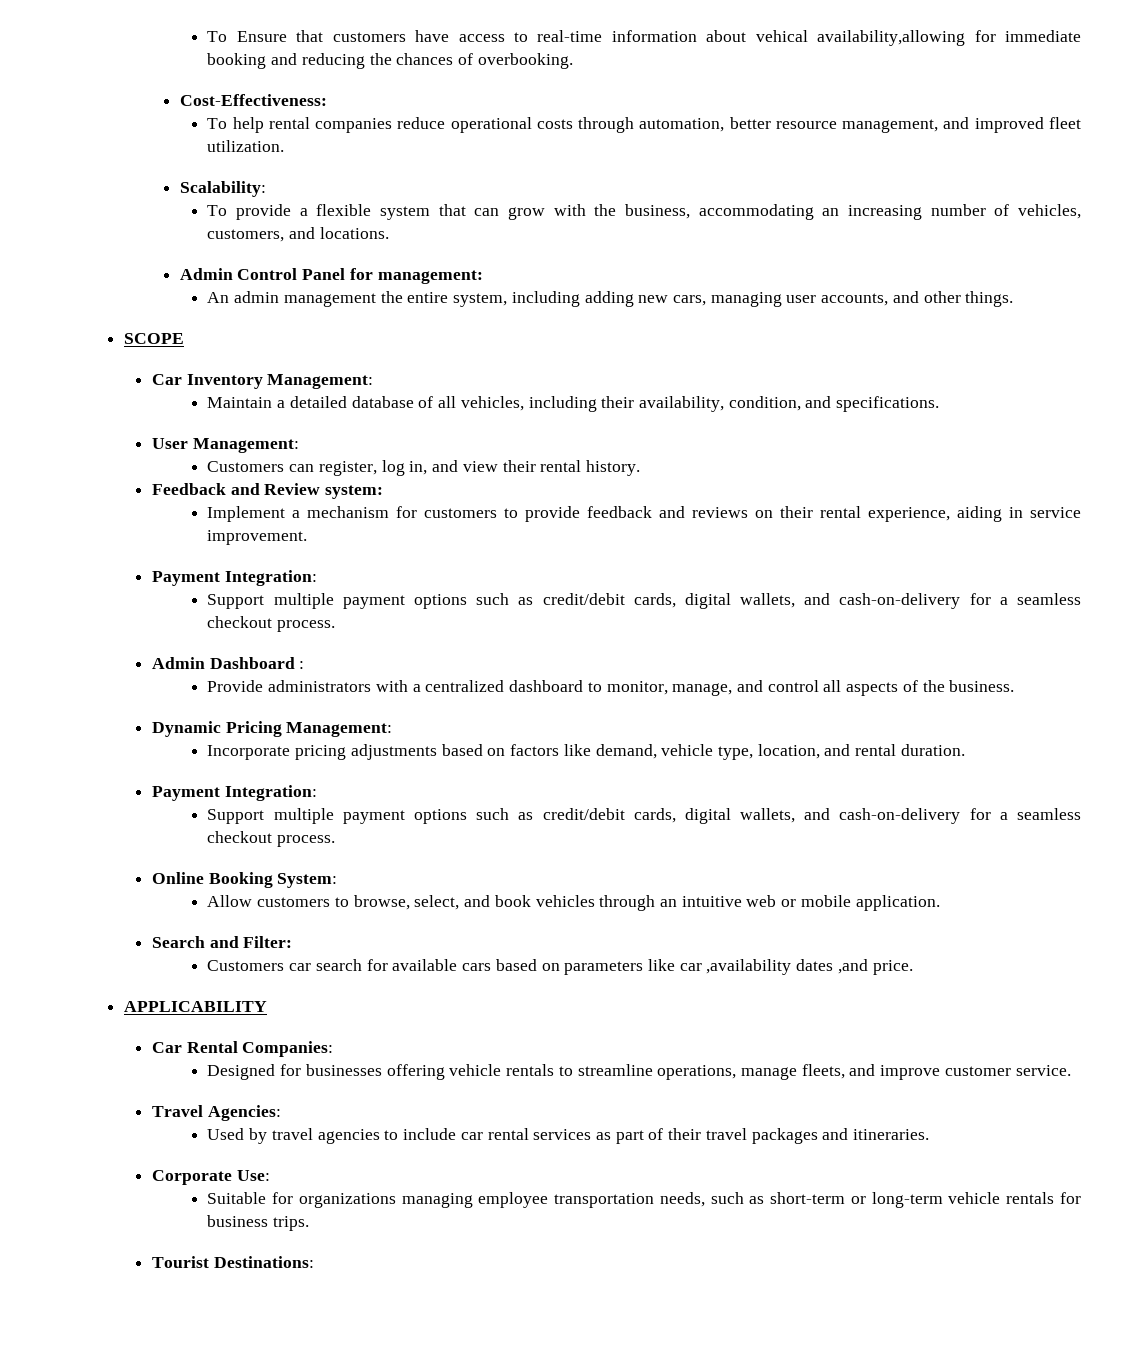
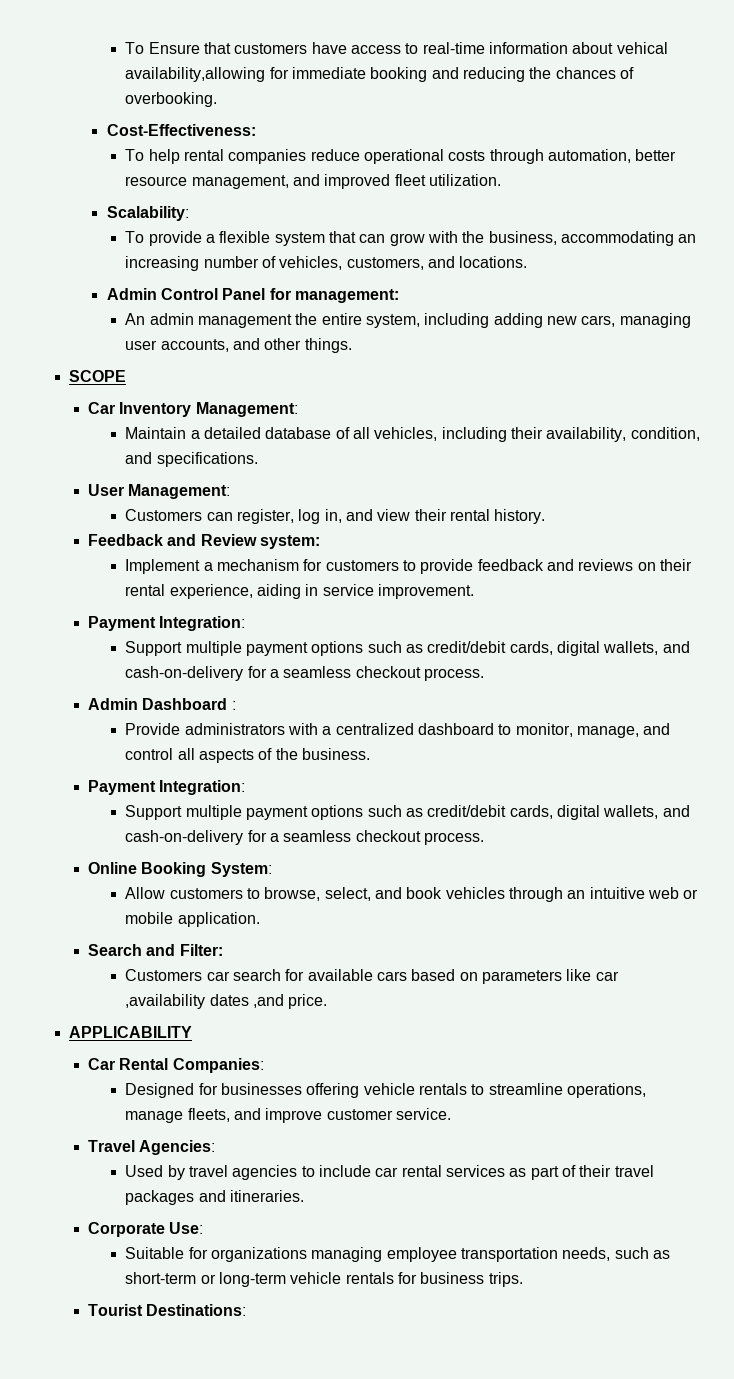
- Dynamic Pricing Management:
- Incorporate pricing adjustments based on factors like demand, vehicle type, location, and rental duration.

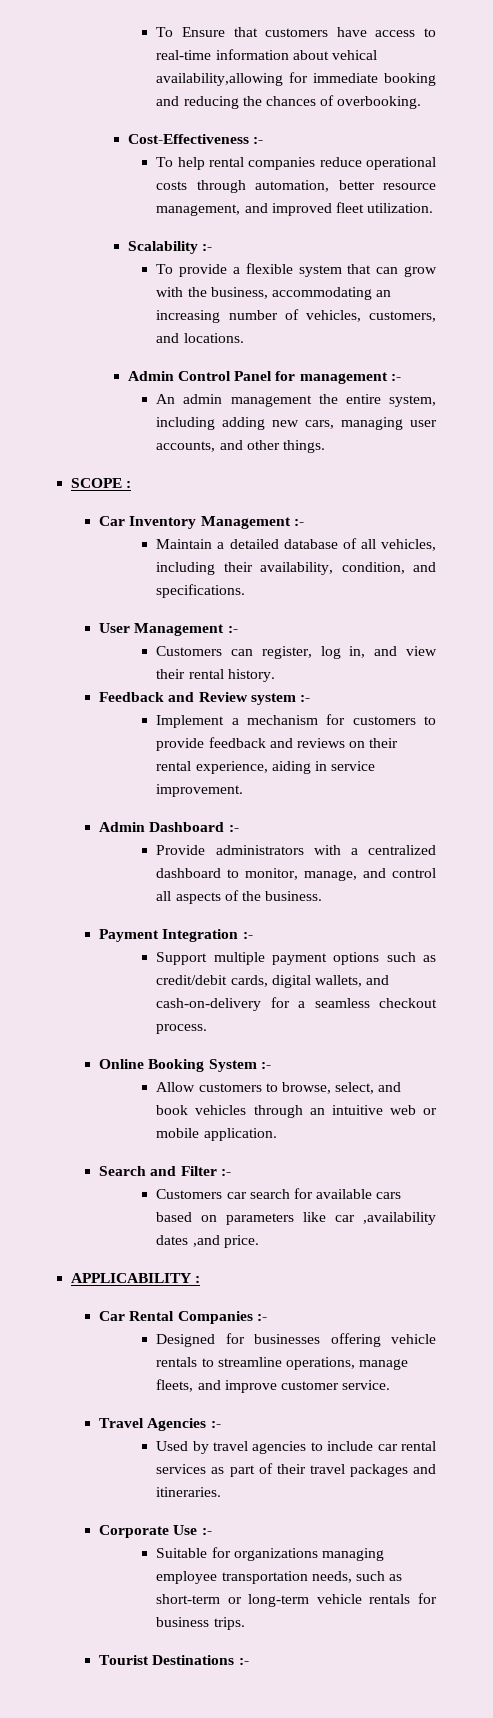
- Cost-Effectiveness:
+ Cost-Effectiveness :-
- Scalability:
+ Scalability :-
- Admin Control Panel for management:
+ Admin Control Panel for management :-
- SCOPE
+ SCOPE :
- Car Inventory Management:
+ Car Inventory Management :-
- User Management:
+ User Management :-
- Feedback and Review system:
+ Feedback and Review system :-
  Implement a mechanism for customers to provide feedback and reviews on their rental experience, aiding in service improvement.
- Payment Integration:
- Support multiple payment options such as credit/debit cards, digital wallets, and cash-on-delivery for a seamless checkout process.
- Admin Dashboard :
+ Admin Dashboard :-
  Provide administrators with a centralized dashboard to monitor, manage, and control all aspects of the business.
- Payment Integration:
+ Payment Integration :-
- Online Booking System:
+ Online Booking System :-
- Search and Filter:
+ Search and Filter :-
- APPLICABILITY
+ APPLICABILITY :
- Car Rental Companies:
+ Car Rental Companies :-
- Travel Agencies:
+ Travel Agencies :-
- Corporate Use:
+ Corporate Use :-
- Tourist Destinations:
+ Tourist Destinations :-

